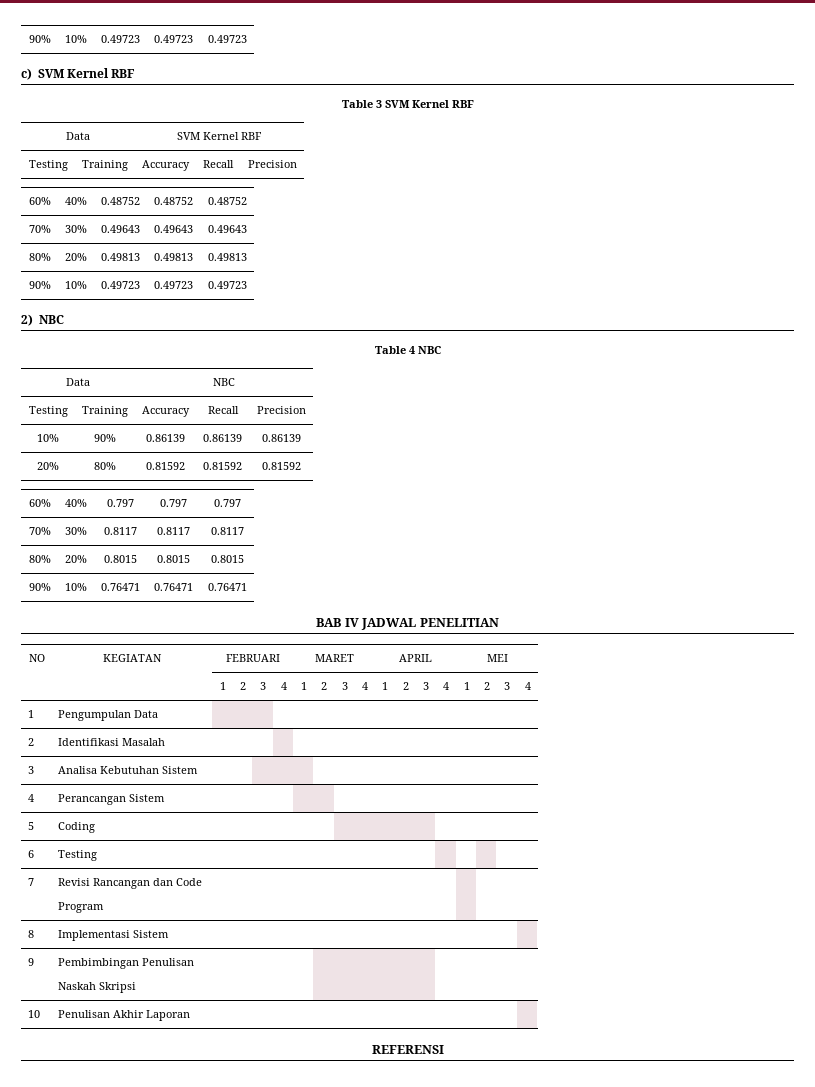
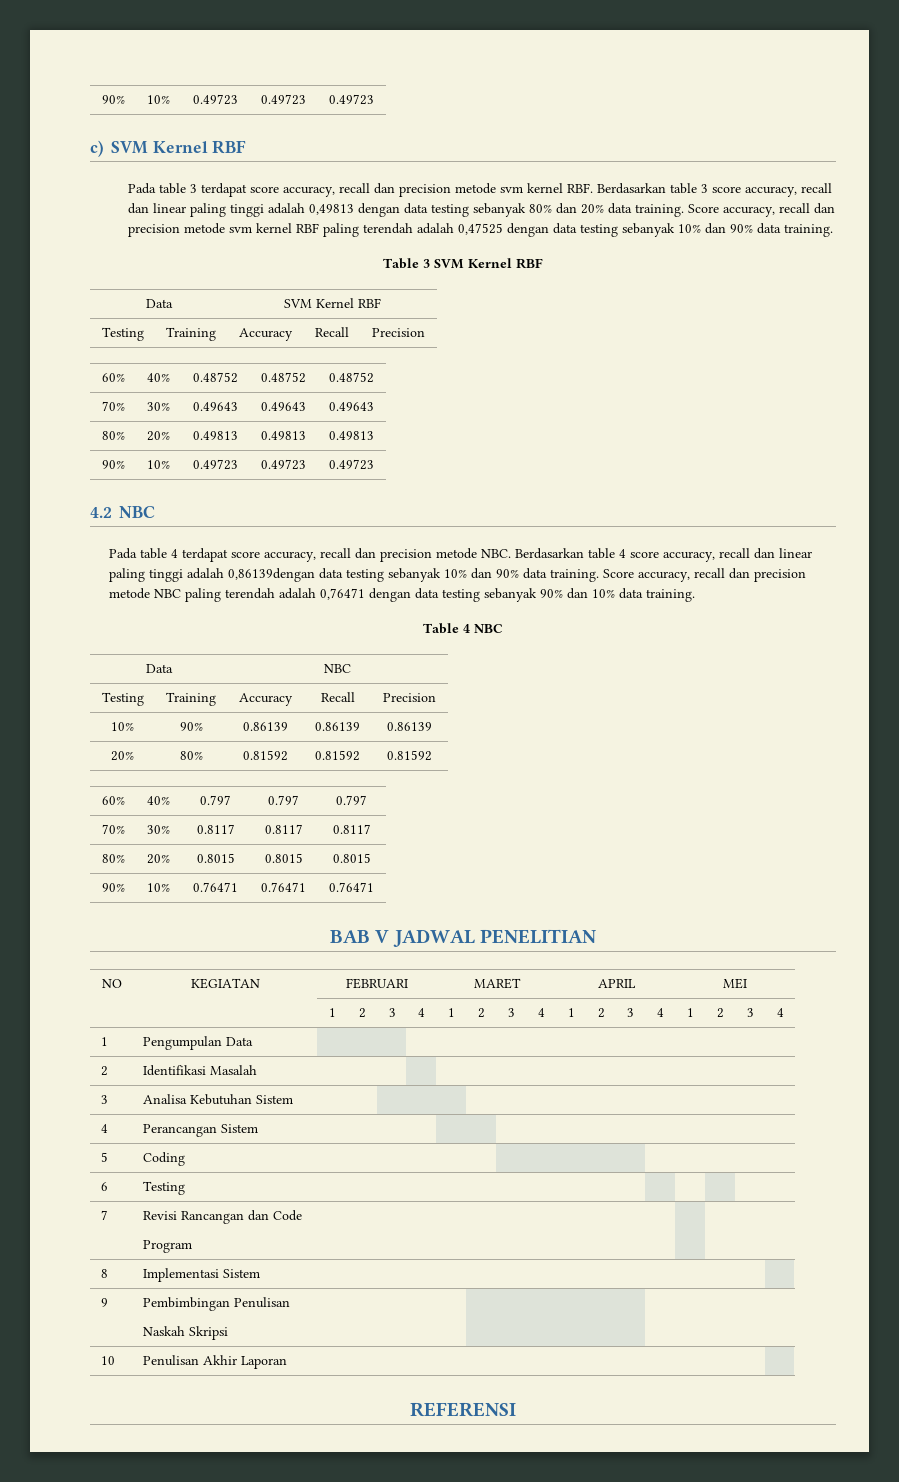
+ Pada table 3 terdapat score accuracy, recall dan precision metode svm kernel RBF. Berdasarkan table 3 score accuracy, recall dan linear paling tinggi adalah 0,49813 dengan data testing sebanyak 80% dan 20% data training. Score accuracy, recall dan precision metode svm kernel RBF paling terendah adalah 0,47525 dengan data testing sebanyak 10% dan 90% data training.
- 2) NBC
+ 4.2 NBC
+ Pada table 4 terdapat score accuracy, recall dan precision metode NBC. Berdasarkan table 4 score accuracy, recall dan linear paling tinggi adalah 0,86139dengan data testing sebanyak 10% dan 90% data training. Score accuracy, recall dan precision metode NBC paling terendah adalah 0,76471 dengan data testing sebanyak 90% dan 10% data training.
- BAB IV JADWAL PENELITIAN
+ BAB V JADWAL PENELITIAN

